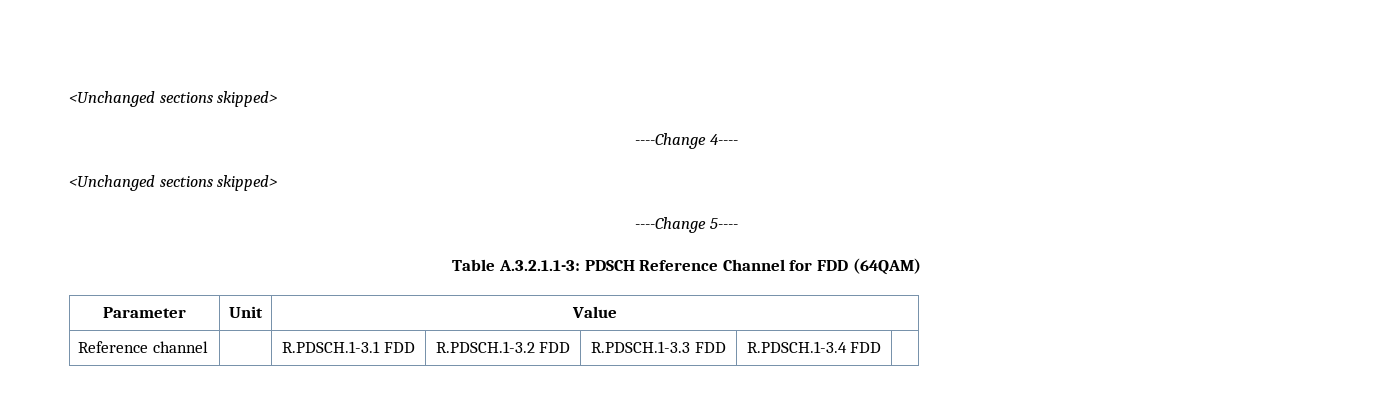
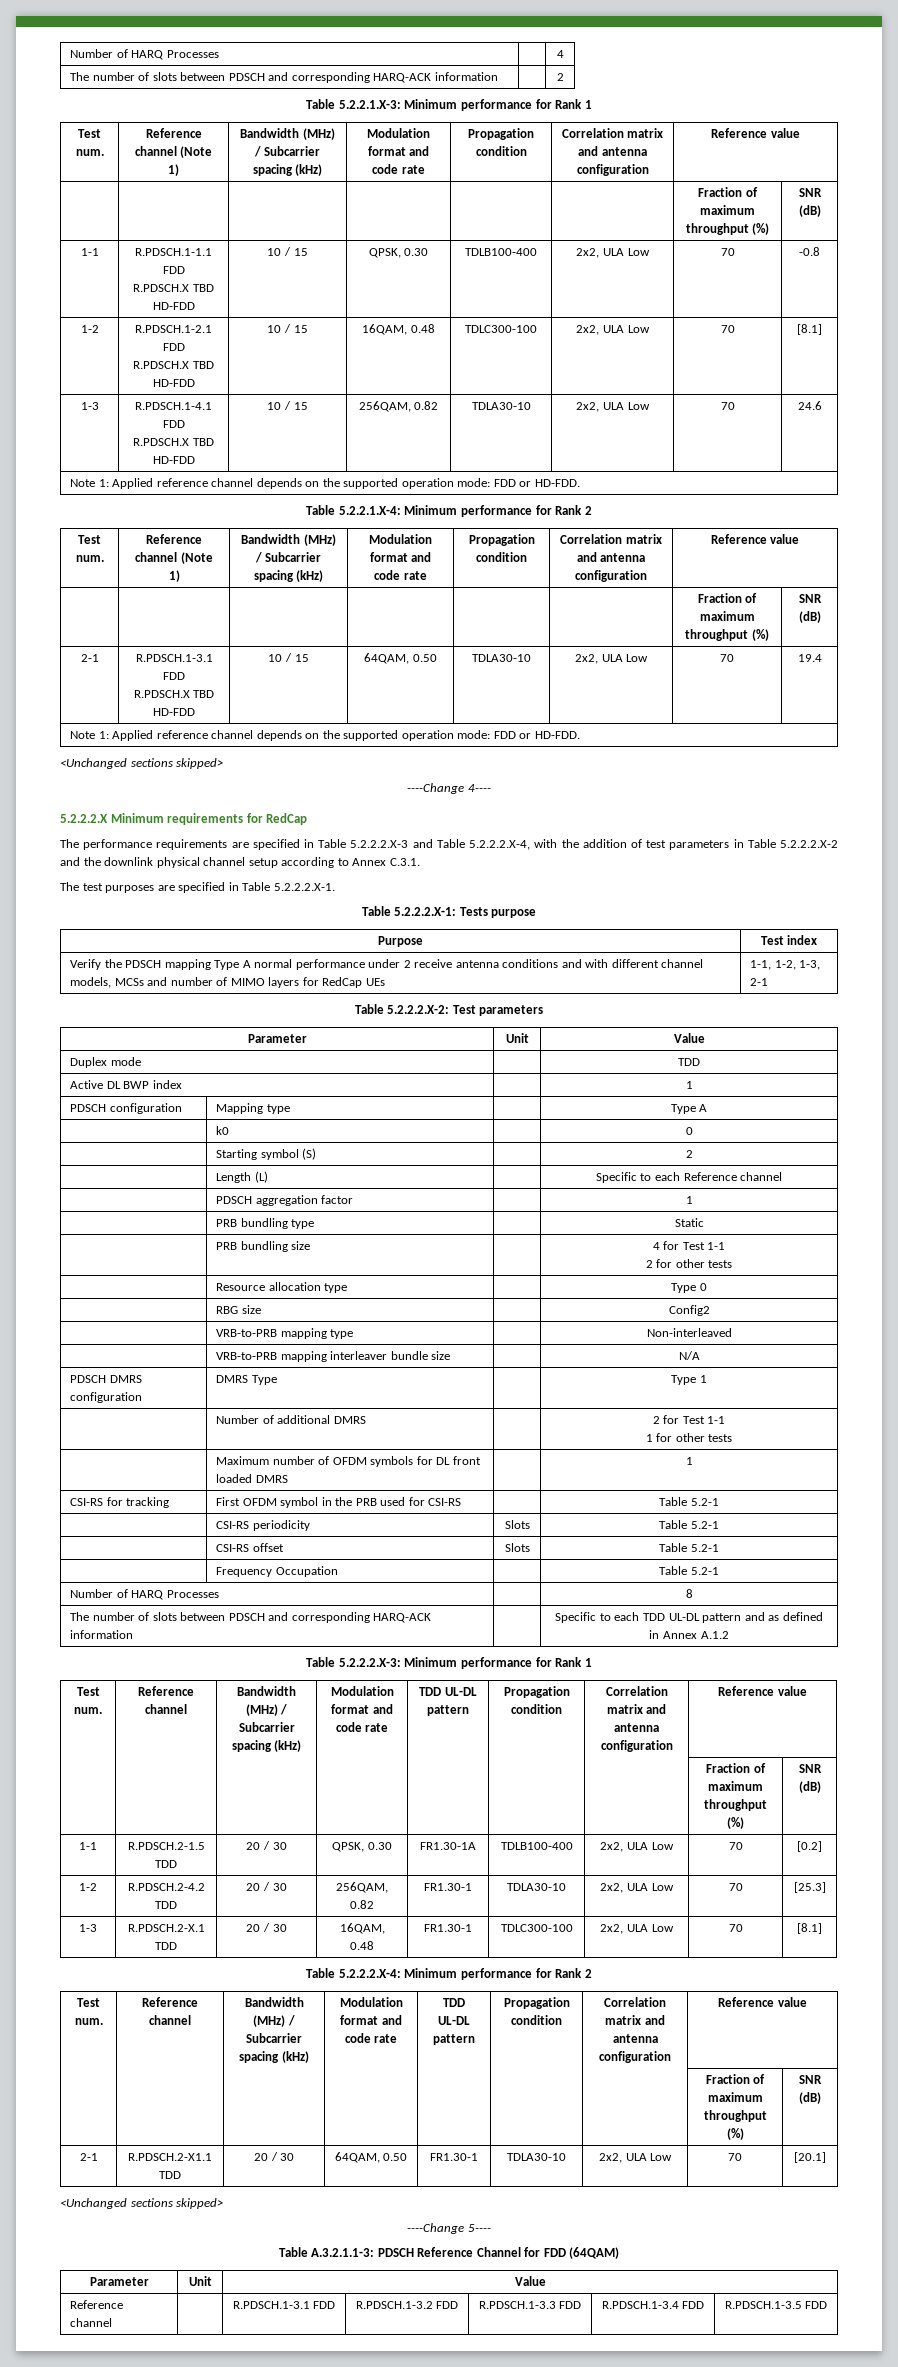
+ Number of HARQ Processes | | 4
+ The number of slots between PDSCH and corresponding HARQ-ACK information | | 2
+ Table 5.2.2.1.X-3: Minimum performance for Rank 1
+ Test num. | Reference channel (Note 1) | Bandwidth (MHz) / Subcarrier spacing (kHz) | Modulation format and code rate | Propagation condition | Correlation matrix and antenna configuration | Reference value
+ | | | | | | Fraction of maximum throughput (%) | SNR (dB)
+ 1-1 | R.PDSCH.1-1.1 FDD
+ R.PDSCH.X TBD HD-FDD | 10 / 15 | QPSK, 0.30 | TDLB100-400 | 2x2, ULA Low | 70 | -0.8
+ 1-2 | R.PDSCH.1-2.1 FDD
+ R.PDSCH.X TBD HD-FDD | 10 / 15 | 16QAM, 0.48 | TDLC300-100 | 2x2, ULA Low | 70 | [8.1]
+ 1-3 | R.PDSCH.1-4.1 FDD
+ R.PDSCH.X TBD HD-FDD | 10 / 15 | 256QAM, 0.82 | TDLA30-10 | 2x2, ULA Low | 70 | 24.6
+ Note 1: Applied reference channel depends on the supported operation mode: FDD or HD-FDD.
+ Table 5.2.2.1.X-4: Minimum performance for Rank 2
+ Test num. | Reference channel (Note 1) | Bandwidth (MHz) / Subcarrier spacing (kHz) | Modulation format and code rate | Propagation condition | Correlation matrix and antenna configuration | Reference value
+ | | | | | | Fraction of maximum throughput (%) | SNR (dB)
+ 2-1 | R.PDSCH.1-3.1 FDD
+ R.PDSCH.X TBD HD-FDD | 10 / 15 | 64QAM, 0.50 | TDLA30-10 | 2x2, ULA Low | 70 | 19.4
+ Note 1: Applied reference channel depends on the supported operation mode: FDD or HD-FDD.
+ 5.2.2.2.X Minimum requirements for RedCap
+ The performance requirements are specified in Table 5.2.2.2.X-3 and Table 5.2.2.2.X-4, with the addition of test parameters in Table 5.2.2.2.X-2 and the downlink physical channel setup according to Annex C.3.1.
+ The test purposes are specified in Table 5.2.2.2.X-1.
+ Table 5.2.2.2.X-1: Tests purpose
+ Purpose | Test index
+ Verify the PDSCH mapping Type A normal performance under 2 receive antenna conditions and with different channel models, MCSs and number of MIMO layers for RedCap UEs | 1-1, 1-2, 1-3, 2-1
+ Table 5.2.2.2.X-2: Test parameters
+ Parameter | Unit | Value
+ Duplex mode | | TDD
+ Active DL BWP index | | 1
+ PDSCH configuration | Mapping type | | Type A
+ | k0 | | 0
+ | Starting symbol (S) | | 2
+ | Length (L) | | Specific to each Reference channel
+ | PDSCH aggregation factor | | 1
+ | PRB bundling type | | Static
+ | PRB bundling size | | 4 for Test 1-1
+ 2 for other tests
+ | Resource allocation type | | Type 0
+ | RBG size | | Config2
+ | VRB-to-PRB mapping type | | Non-interleaved
+ | VRB-to-PRB mapping interleaver bundle size | | N/A
+ PDSCH DMRS configuration | DMRS Type | | Type 1
+ | Number of additional DMRS | | 2 for Test 1-1
+ 1 for other tests
+ | Maximum number of OFDM symbols for DL front loaded DMRS | | 1
+ CSI-RS for tracking | First OFDM symbol in the PRB used for CSI-RS | | Table 5.2-1
+ | CSI-RS periodicity | Slots | Table 5.2-1
+ | CSI-RS offset | Slots | Table 5.2-1
+ | Frequency Occupation | | Table 5.2-1
+ Number of HARQ Processes | | 8
+ The number of slots between PDSCH and corresponding HARQ-ACK information | | Specific to each TDD UL-DL pattern and as defined in Annex A.1.2
+ Table 5.2.2.2.X-3: Minimum performance for Rank 1
+ Test num. | Reference channel | Bandwidth (MHz) / Subcarrier spacing (kHz) | Modulation format and code rate | TDD UL-DL pattern | Propagation condition | Correlation matrix and antenna configuration | Reference value
+ | | | | | | | Fraction of maximum throughput (%) | SNR (dB)
+ 1-1 | R.PDSCH.2-1.5 TDD | 20 / 30 | QPSK, 0.30 | FR1.30-1A | TDLB100-400 | 2x2, ULA Low | 70 | [0.2]
+ 1-2 | R.PDSCH.2-4.2 TDD | 20 / 30 | 256QAM, 0.82 | FR1.30-1 | TDLA30-10 | 2x2, ULA Low | 70 | [25.3]
+ 1-3 | R.PDSCH.2-X.1 TDD | 20 / 30 | 16QAM, 0.48 | FR1.30-1 | TDLC300-100 | 2x2, ULA Low | 70 | [8.1]
+ Table 5.2.2.2.X-4: Minimum performance for Rank 2
+ Test num. | Reference channel | Bandwidth (MHz) / Subcarrier spacing (kHz) | Modulation format and code rate | TDD UL-DL pattern | Propagation condition | Correlation matrix and antenna configuration | Reference value
+ | | | | | | | Fraction of maximum throughput (%) | SNR (dB)
+ 2-1 | R.PDSCH.2-X1.1 TDD | 20 / 30 | 64QAM, 0.50 | FR1.30-1 | TDLA30-10 | 2x2, ULA Low | 70 | [20.1]
- Reference channel | | R.PDSCH.1-3.1 FDD | R.PDSCH.1-3.2 FDD | R.PDSCH.1-3.3 FDD | R.PDSCH.1-3.4 FDD |
+ Reference channel | | R.PDSCH.1-3.1 FDD | R.PDSCH.1-3.2 FDD | R.PDSCH.1-3.3 FDD | R.PDSCH.1-3.4 FDD | R.PDSCH.1-3.5 FDD

